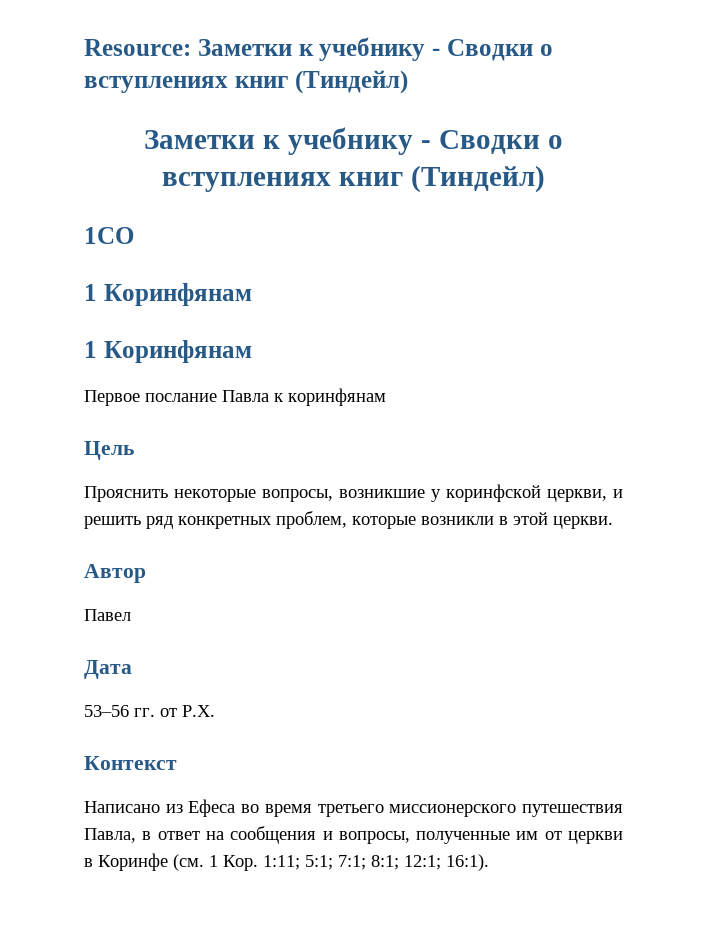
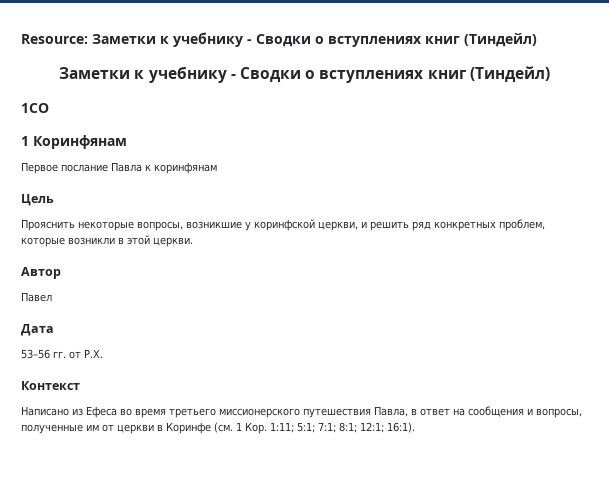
  1CO
- 1 Коринфянам

